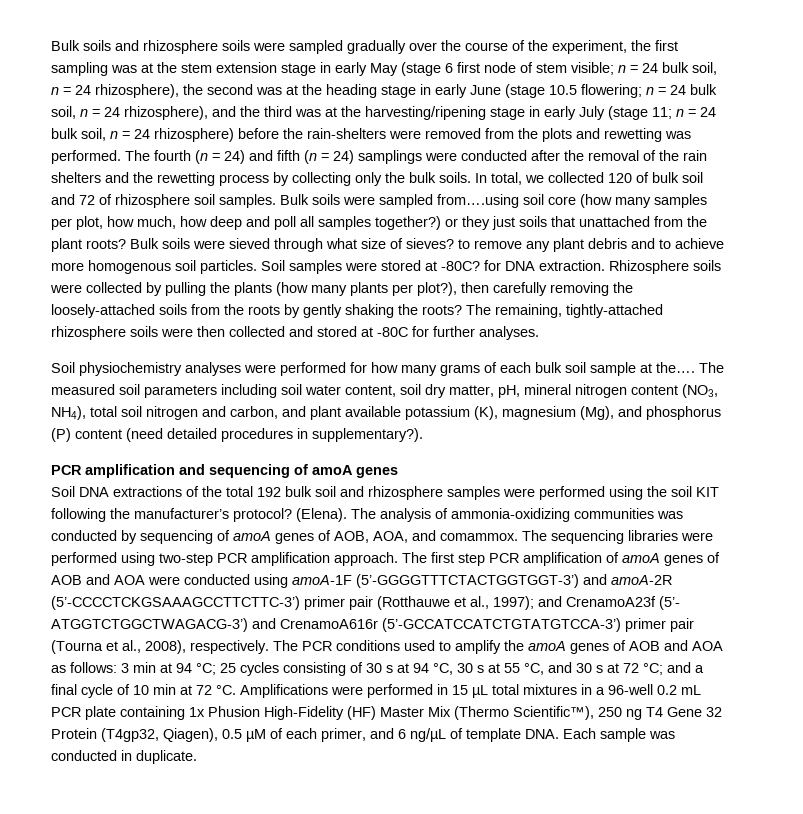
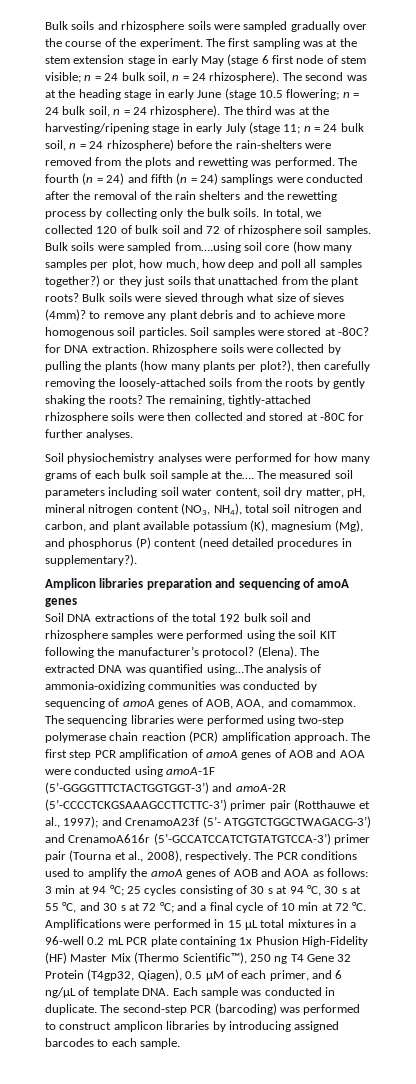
- Bulk soils and rhizosphere soils were sampled gradually over the course of the experiment, the first sampling was at the stem extension stage in early May (stage 6 first node of stem visible;
+ Bulk soils and rhizosphere soils were sampled gradually over the course of the experiment. The first sampling was at the stem extension stage in early May (stage 6 first node of stem visible;
- n = 24 bulk soil, n = 24 rhizosphere), the second was at the heading stage in early June (stage 10.5 flowering;
+ n = 24 bulk soil, n = 24 rhizosphere). The second was at the heading stage in early June (stage 10.5 flowering;
- n = 24 bulk soil, n = 24 rhizosphere), and the third was at the harvesting/ripening stage in early July (stage 11;
+ n = 24 bulk soil, n = 24 rhizosphere). The third was at the harvesting/ripening stage in early July (stage 11;
- Bulk soils were sieved through what size of sieves? to remove any plant debris and to achieve more homogenous soil particles.
+ Bulk soils were sieved through what size of sieves (4mm)? to remove any plant debris and to achieve more homogenous soil particles.
- PCR amplification and sequencing of amoA genes
+ Amplicon libraries preparation and sequencing of amoA genes
- The analysis of ammonia-oxidizing communities was conducted by sequencing of amoA genes of AOB, AOA, and comammox.
+ The extracted DNA was quantified using…The analysis of ammonia-oxidizing communities was conducted by sequencing of amoA genes of AOB, AOA, and comammox.
- The sequencing libraries were performed using two-step PCR amplification approach.
+ The sequencing libraries were performed using two-step polymerase chain reaction (PCR) amplification approach.
+ The second-step PCR (barcoding) was performed to construct amplicon libraries by introducing assigned barcodes to each sample.

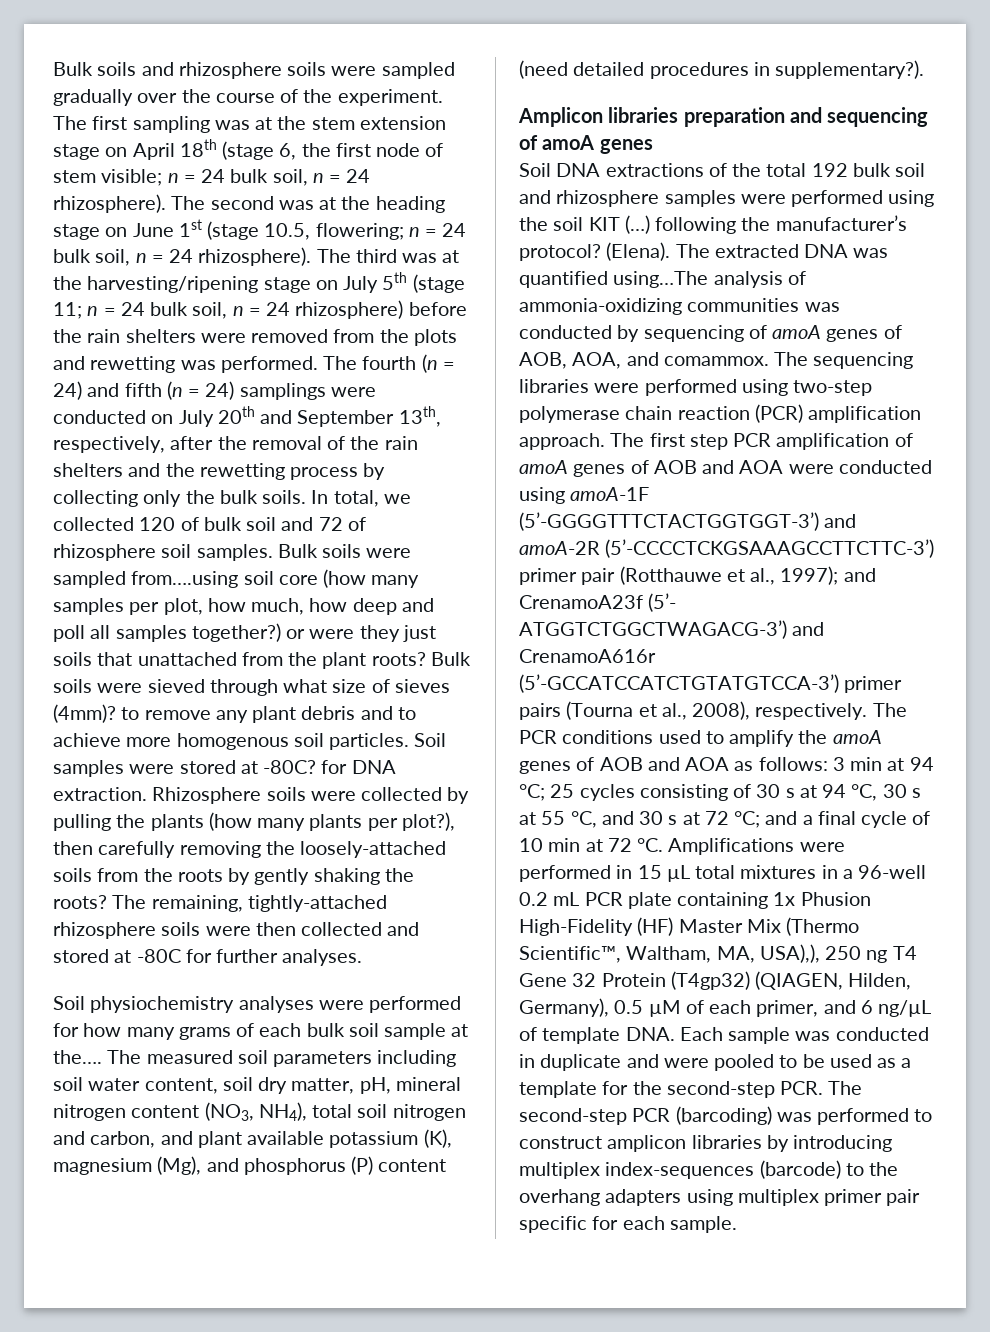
- The first sampling was at the stem extension stage in early May (stage 6 first node of stem visible; n = 24 bulk soil, n = 24 rhizosphere).
+ The first sampling was at the stem extension stage on April 18th (stage 6, the first node of stem visible; n = 24 bulk soil, n = 24 rhizosphere).
- The second was at the heading stage in early June (stage 10.5 flowering; n = 24 bulk soil, n = 24 rhizosphere).
+ The second was at the heading stage on June 1st (stage 10.5, flowering; n = 24 bulk soil, n = 24 rhizosphere).
- The third was at the harvesting/ripening stage in early July (stage 11; n = 24 bulk soil, n = 24 rhizosphere) before the rain-shelters were removed from the plots and rewetting was performed.
+ The third was at the harvesting/ripening stage on July 5th (stage 11; n = 24 bulk soil, n = 24 rhizosphere) before the rain shelters were removed from the plots and rewetting was performed.
- The fourth (n = 24) and fifth (n = 24) samplings were conducted after the removal of the rain shelters and the rewetting process by collecting only the bulk soils.
+ The fourth (n = 24) and fifth (n = 24) samplings were conducted on July 20th and September 13th, respectively, after the removal of the rain shelters and the rewetting process by collecting only the bulk soils.
- Bulk soils were sampled from….using soil core (how many samples per plot, how much, how deep and poll all samples together?) or they just soils that unattached from the plant roots?
+ Bulk soils were sampled from….using soil core (how many samples per plot, how much, how deep and poll all samples together?) or were they just soils that unattached from the plant roots?
- Soil DNA extractions of the total 192 bulk soil and rhizosphere samples were performed using the soil KIT following the manufacturer’s protocol?
+ Soil DNA extractions of the total 192 bulk soil and rhizosphere samples were performed using the soil KIT (…) following the manufacturer’s protocol?
- The first step PCR amplification of amoA genes of AOB and AOA were conducted using amoA-1F (5’-GGGGTTTCTACTGGTGGT-3’) and amoA-2R (5’-CCCCTCKGSAAAGCCTTCTTC-3’) primer pair (Rotthauwe et al., 1997); and CrenamoA23f (5’- ATGGTCTGGCTWAGACG-3’) and CrenamoA616r (5’-GCCATCCATCTGTATGTCCA-3’) primer pair (Tourna et al., 2008), respectively.
+ The first step PCR amplification of amoA genes of AOB and AOA were conducted using amoA-1F (5’-GGGGTTTCTACTGGTGGT-3’) and amoA-2R (5’-CCCCTCKGSAAAGCCTTCTTC-3’) primer pair (Rotthauwe et al., 1997); and CrenamoA23f (5’- ATGGTCTGGCTWAGACG-3’) and CrenamoA616r (5’-GCCATCCATCTGTATGTCCA-3’) primer pairs (Tourna et al., 2008), respectively.
- Amplifications were performed in 15 µL total mixtures in a 96-well 0.2 mL PCR plate containing 1x Phusion High-Fidelity (HF) Master Mix (Thermo Scientific™), 250 ng T4 Gene 32 Protein (T4gp32, Qiagen), 0.5 µM of each primer, and 6 ng/µL of template DNA. Each sample was conducted in duplicate. The second-step PCR (barcoding) was performed to construct amplicon libraries by introducing assigned barcodes to each sample.
+ Amplifications were performed in 15 µL total mixtures in a 96-well 0.2 mL PCR plate containing 1x Phusion High-Fidelity (HF) Master Mix (Thermo Scientific™, Waltham, MA, USA),), 250 ng T4 Gene 32 Protein (T4gp32) (QIAGEN, Hilden, Germany), 0.5 µM of each primer, and 6 ng/µL of template DNA. Each sample was conducted in duplicate and were pooled to be used as a template for the second-step PCR. The second-step PCR (barcoding) was performed to construct amplicon libraries by introducing multiplex index-sequences (barcode) to the overhang adapters using multiplex primer pair specific for each sample.

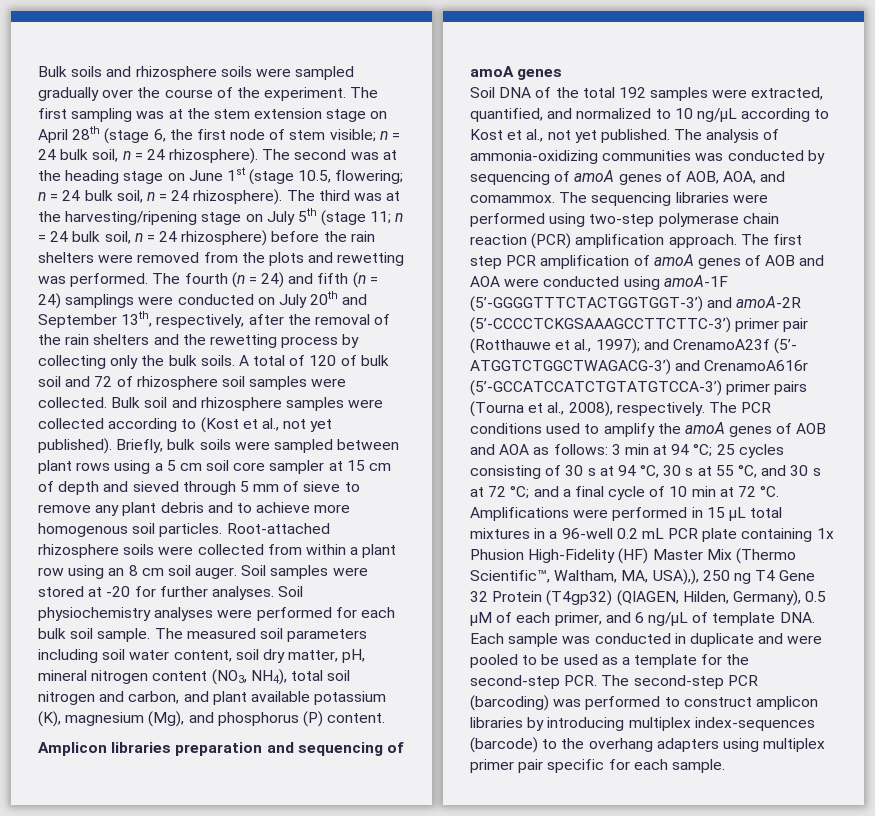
- The first sampling was at the stem extension stage on April 18th (stage 6, the first node of stem visible; n = 24 bulk soil, n = 24 rhizosphere).
+ The first sampling was at the stem extension stage on April 28th (stage 6, the first node of stem visible; n = 24 bulk soil, n = 24 rhizosphere).
- In total, we collected 120 of bulk soil and 72 of rhizosphere soil samples. Bulk soils were sampled from….using soil core (how many samples per plot, how much, how deep and poll all samples together?) or were they just soils that unattached from the plant roots? Bulk soils were sieved through what size of sieves (4mm)? to remove any plant debris and to achieve more homogenous soil particles.
+ A total of 120 of bulk soil and 72 of rhizosphere soil samples were collected. Bulk soil and rhizosphere samples were collected according to (Kost et al., not yet published). Briefly, bulk soils were sampled between plant rows using a 5 cm soil core sampler at 15 cm of depth and sieved through 5 mm of sieve to remove any plant debris and to achieve more homogenous soil particles.
+ Root-attached rhizosphere soils were collected from within a plant row using an 8 cm soil auger.
- Soil samples were stored at -80C? for DNA extraction. Rhizosphere soils were collected by pulling the plants (how many plants per plot?), then carefully removing the loosely-attached soils from the roots by gently shaking the roots? The remaining, tightly-attached rhizosphere soils were then collected and stored at -80C for further analyses.
- Soil physiochemistry analyses were performed for how many grams of each bulk soil sample at the….
+ Soil samples were stored at -20 for further analyses. Soil physiochemistry analyses were performed for each bulk soil sample.
- The measured soil parameters including soil water content, soil dry matter, pH, mineral nitrogen content (NO3, NH4), total soil nitrogen and carbon, and plant available potassium (K), magnesium (Mg), and phosphorus (P) content (need detailed procedures in supplementary?).
+ The measured soil parameters including soil water content, soil dry matter, pH, mineral nitrogen content (NO3, NH4), total soil nitrogen and carbon, and plant available potassium (K), magnesium (Mg), and phosphorus (P) content.
- Soil DNA extractions of the total 192 bulk soil and rhizosphere samples were performed using the soil KIT (…) following the manufacturer’s protocol? (Elena). The extracted DNA was quantified using…The analysis of ammonia-oxidizing communities was conducted by sequencing of amoA genes of AOB, AOA, and comammox.
+ Soil DNA of the total 192 samples were extracted, quantified, and normalized to 10 ng/µL according to Kost et al., not yet published. The analysis of ammonia-oxidizing communities was conducted by sequencing of amoA genes of AOB, AOA, and comammox.

